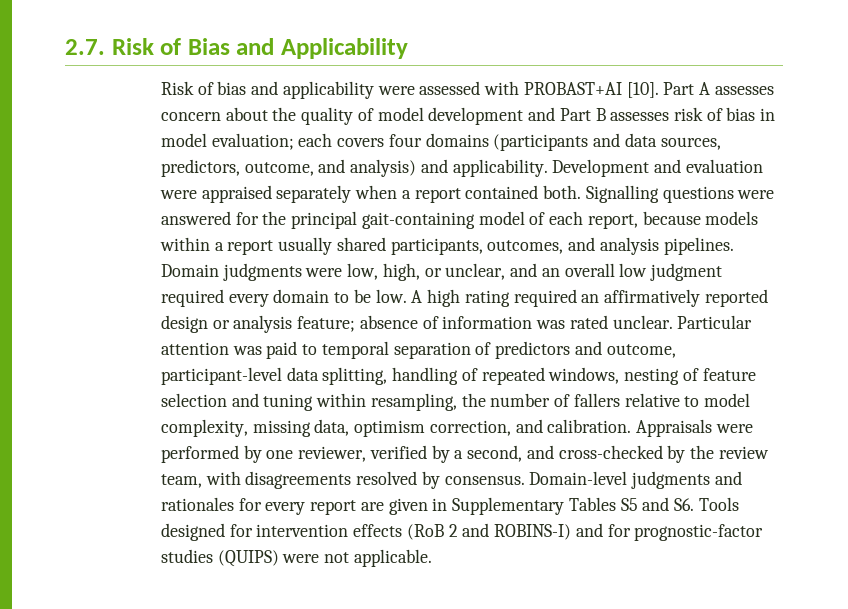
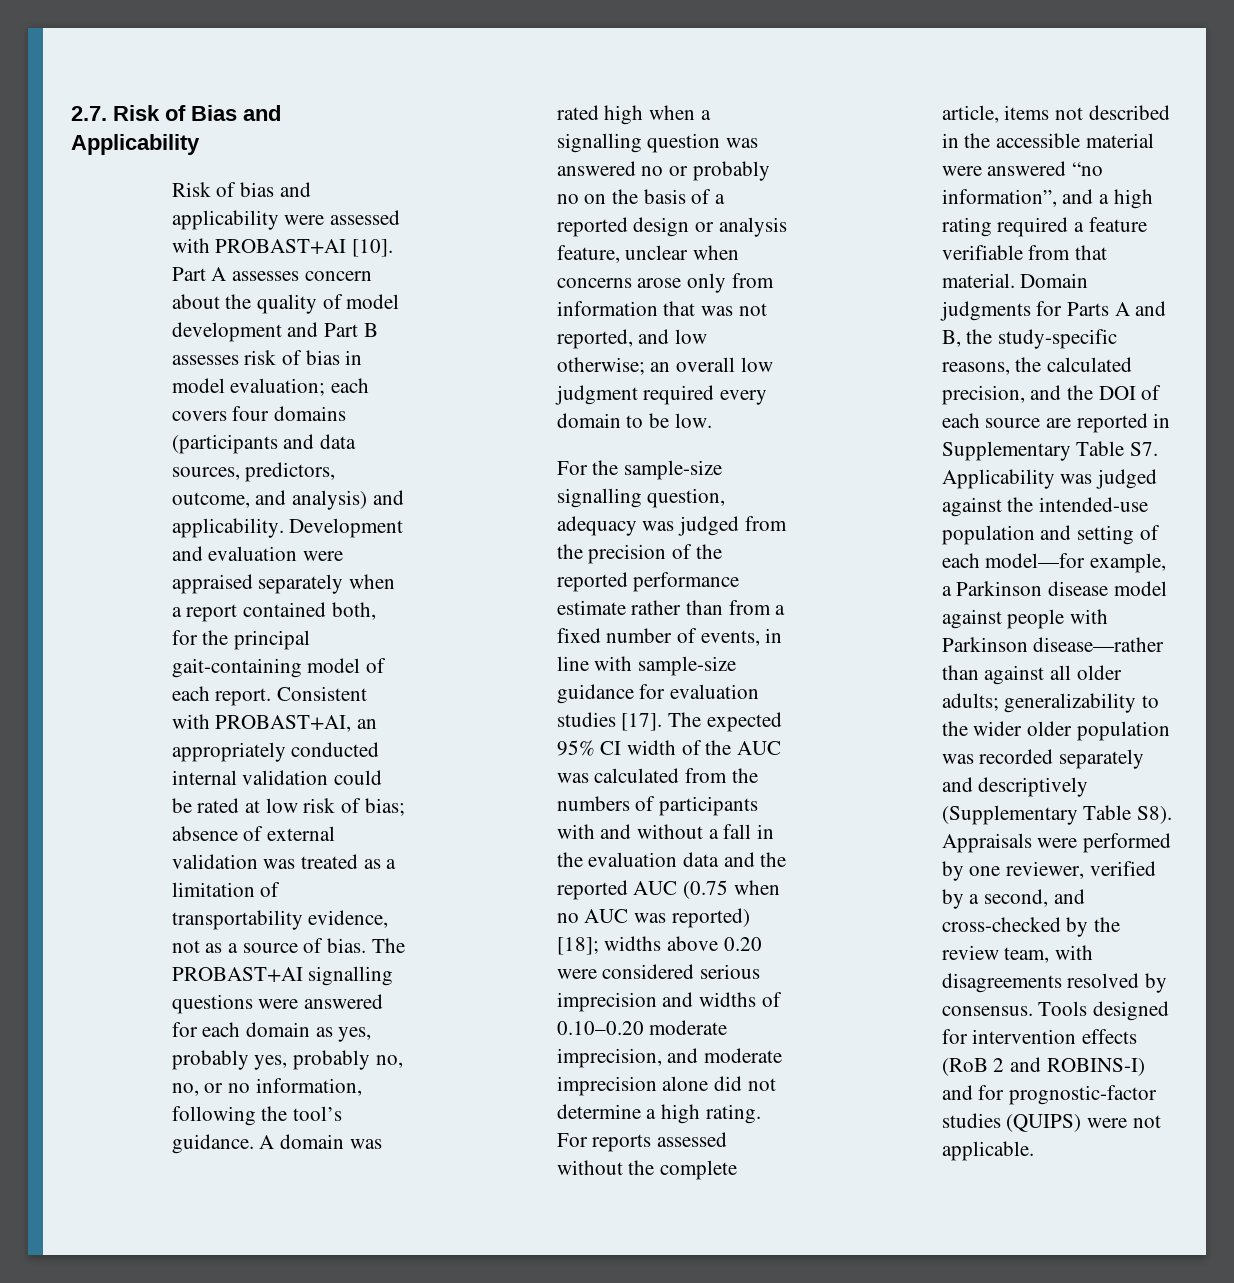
- Development and evaluation were appraised separately when a report contained both. Signalling questions were answered for the principal gait-containing model of each report, because models within a report usually shared participants, outcomes, and analysis pipelines. Domain judgments were low, high, or unclear, and an overall low judgment required every domain to be low. A high rating required an affirmatively reported design or analysis feature; absence of information was rated unclear. Particular attention was paid to temporal separation of predictors and outcome, participant-level data splitting, handling of repeated windows, nesting of feature selection and tuning within resampling, the number of fallers relative to model complexity, missing data, optimism correction, and calibration. Appraisals were performed by one reviewer, verified by a second, and cross-checked by the review team, with disagreements resolved by consensus.
+ Development and evaluation were appraised separately when a report contained both, for the principal gait-containing model of each report. Consistent with PROBAST+AI, an appropriately conducted internal validation could be rated at low risk of bias; absence of external validation was treated as a limitation of transportability evidence, not as a source of bias. The PROBAST+AI signalling questions were answered for each domain as yes, probably yes, probably no, no, or no information, following the tool’s guidance. A domain was rated high when a signalling question was answered no or probably no on the basis of a reported design or analysis feature, unclear when concerns arose only from information that was not reported, and low otherwise; an overall low judgment required every domain to be low.
+ For the sample-size signalling question, adequacy was judged from the precision of the reported performance estimate rather than from a fixed number of events, in line with sample-size guidance for evaluation studies [17]. The expected 95% CI width of the AUC was calculated from the numbers of participants with and without a fall in the evaluation data and the reported AUC (0.75 when no AUC was reported) [18]; widths above 0.20 were considered serious imprecision and widths of 0.10–0.20 moderate imprecision, and moderate imprecision alone did not determine a high rating. For reports assessed without the complete article, items not described in the accessible material were answered “no information”, and a high rating required a feature verifiable from that material. Domain judgments for Parts A and B, the study-specific reasons, the calculated precision, and the DOI of each source are reported in Supplementary Table S7. Applicability was judged against the intended-use population and setting of each model—for example, a Parkinson disease model against people with Parkinson disease—rather than against all older adults; generalizability to the wider older population was recorded separately and descriptively (Supplementary Table S8). Appraisals were performed by one reviewer, verified by a second, and cross-checked by the review team, with disagreements resolved by consensus.
- Domain-level judgments and rationales for every report are given in Supplementary Tables S5 and S6. Tools designed for intervention effects (RoB 2 and ROBINS-I) and for prognostic-factor studies (QUIPS) were not applicable.
+ Tools designed for intervention effects (RoB 2 and ROBINS-I) and for prognostic-factor studies (QUIPS) were not applicable.

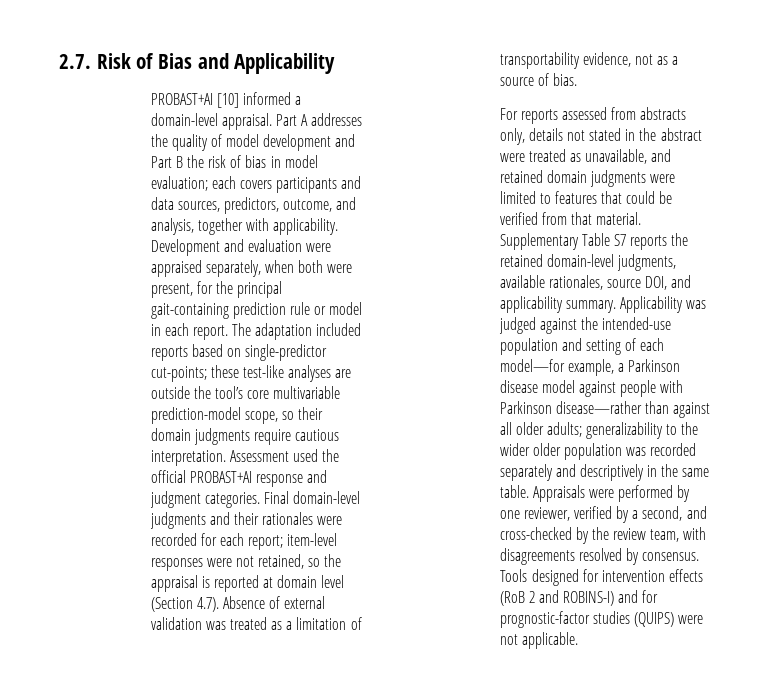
- Risk of bias and applicability were assessed with PROBAST+AI [10]. Part A assesses concern about the quality of model development and Part B assesses risk of bias in model evaluation; each covers four domains (participants and data sources, predictors, outcome, and analysis) and applicability.
+ PROBAST+AI [10] informed a domain-level appraisal. Part A addresses the quality of model development and Part B the risk of bias in model evaluation; each covers participants and data sources, predictors, outcome, and analysis, together with applicability.
- Development and evaluation were appraised separately when a report contained both, for the principal gait-containing model of each report. Consistent with PROBAST+AI, an appropriately conducted internal validation could be rated at low risk of bias; absence of external validation was treated as a limitation of transportability evidence, not as a source of bias. The PROBAST+AI signalling questions were answered for each domain as yes, probably yes, probably no, no, or no information, following the tool’s guidance. A domain was rated high when a signalling question was answered no or probably no on the basis of a reported design or analysis feature, unclear when concerns arose only from information that was not reported, and low otherwise; an overall low judgment required every domain to be low.
- For the sample-size signalling question, adequacy was judged from the precision of the reported performance estimate rather than from a fixed number of events, in line with sample-size guidance for evaluation studies [17]. The expected 95% CI width of the AUC was calculated from the numbers of participants with and without a fall in the evaluation data and the reported AUC (0.75 when no AUC was reported) [18]; widths above 0.20 were considered serious imprecision and widths of 0.10–0.20 moderate imprecision, and moderate imprecision alone did not determine a high rating. For reports assessed without the complete article, items not described in the accessible material were answered “no information”, and a high rating required a feature verifiable from that material. Domain judgments for Parts A and B, the study-specific reasons, the calculated precision, and the DOI of each source are reported in Supplementary Table S7. Applicability was judged against the intended-use population and setting of each model—for example, a Parkinson disease model against people with Parkinson disease—rather than against all older adults;
+ Development and evaluation were appraised separately, when both were present, for the principal gait-containing prediction rule or model in each report. The adaptation included reports based on single-predictor cut-points; these test-like analyses are outside the tool’s core multivariable prediction-model scope, so their domain judgments require cautious interpretation. Assessment used the official PROBAST+AI response and judgment categories. Final domain-level judgments and their rationales were recorded for each report; item-level responses were not retained, so the appraisal is reported at domain level (Section 4.7). Absence of external validation was treated as a limitation of transportability evidence, not as a source of bias.
+ For reports assessed from abstracts only, details not stated in the abstract were treated as unavailable, and retained domain judgments were limited to features that could be verified from that material. Supplementary Table S7 reports the retained domain-level judgments, available rationales, source DOI, and applicability summary. Applicability was judged against the intended-use population and setting of each model—for example, a Parkinson disease model against people with Parkinson disease—rather than against all older adults;
- generalizability to the wider older population was recorded separately and descriptively (Supplementary Table S8). Appraisals were performed by one reviewer, verified by a second, and cross-checked by the review team, with disagreements resolved by consensus.
+ generalizability to the wider older population was recorded separately and descriptively in the same table. Appraisals were performed by one reviewer, verified by a second, and cross-checked by the review team, with disagreements resolved by consensus.

